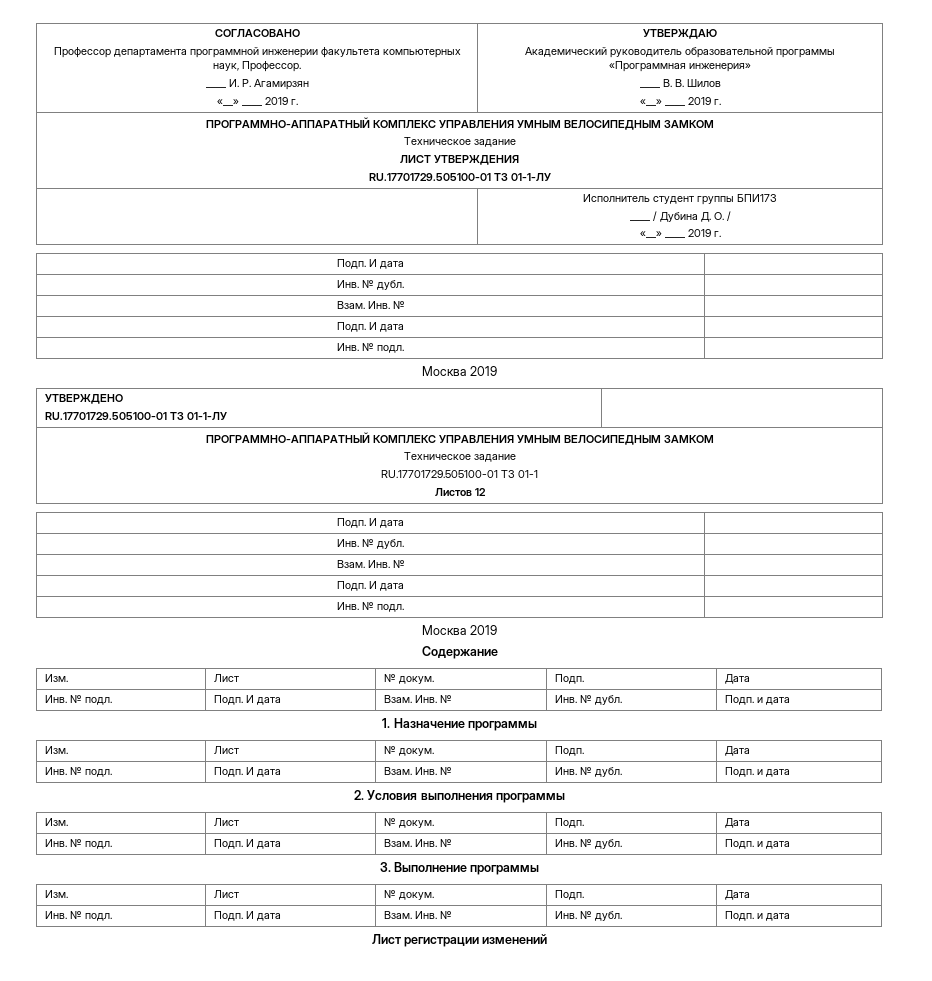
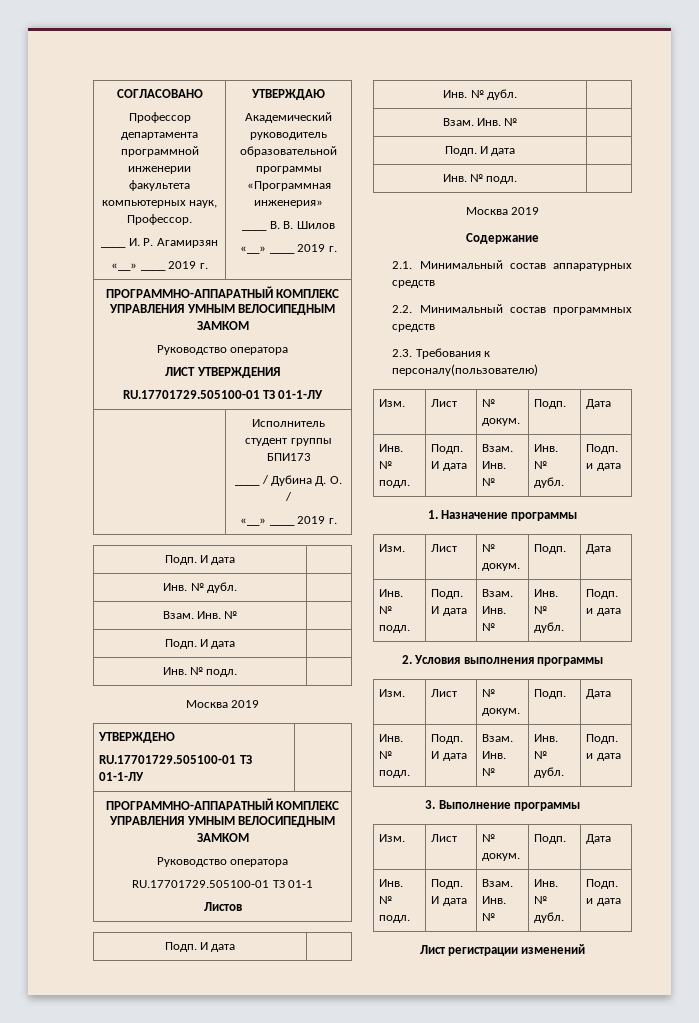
  СОГЛАСОВАНО
  Профессор департамента программной инженерии факультета компьютерных наук, Профессор.
  ____ И. Р. Агамирзян
  «__» ____ 2019 г. | УТВЕРЖДАЮ
  Академический руководитель образовательной программы «Программная инженерия»
  ____ В. В. Шилов
  «__» ____ 2019 г.
  ПРОГРАММНО-АППАРАТНЫЙ КОМПЛЕКС УПРАВЛЕНИЯ УМНЫМ ВЕЛОСИПЕДНЫМ ЗАМКОМ
- Техническое задание
+ Руководство оператора
  УТВЕРЖДЕНО
  RU.17701729.505100-01 ТЗ 01-1-ЛУ |
  ПРОГРАММНО-АППАРАТНЫЙ КОМПЛЕКС УПРАВЛЕНИЯ УМНЫМ ВЕЛОСИПЕДНЫМ ЗАМКОМ
- Техническое задание
+ Руководство оператора
  RU.17701729.505100-01 ТЗ 01-1
- Листов 12
+ Листов
+ 2.1. Минимальный состав аппаратурных средств
+ 2.2. Минимальный состав программных средств
+ 2.3. Требования к персоналу(пользователю)

